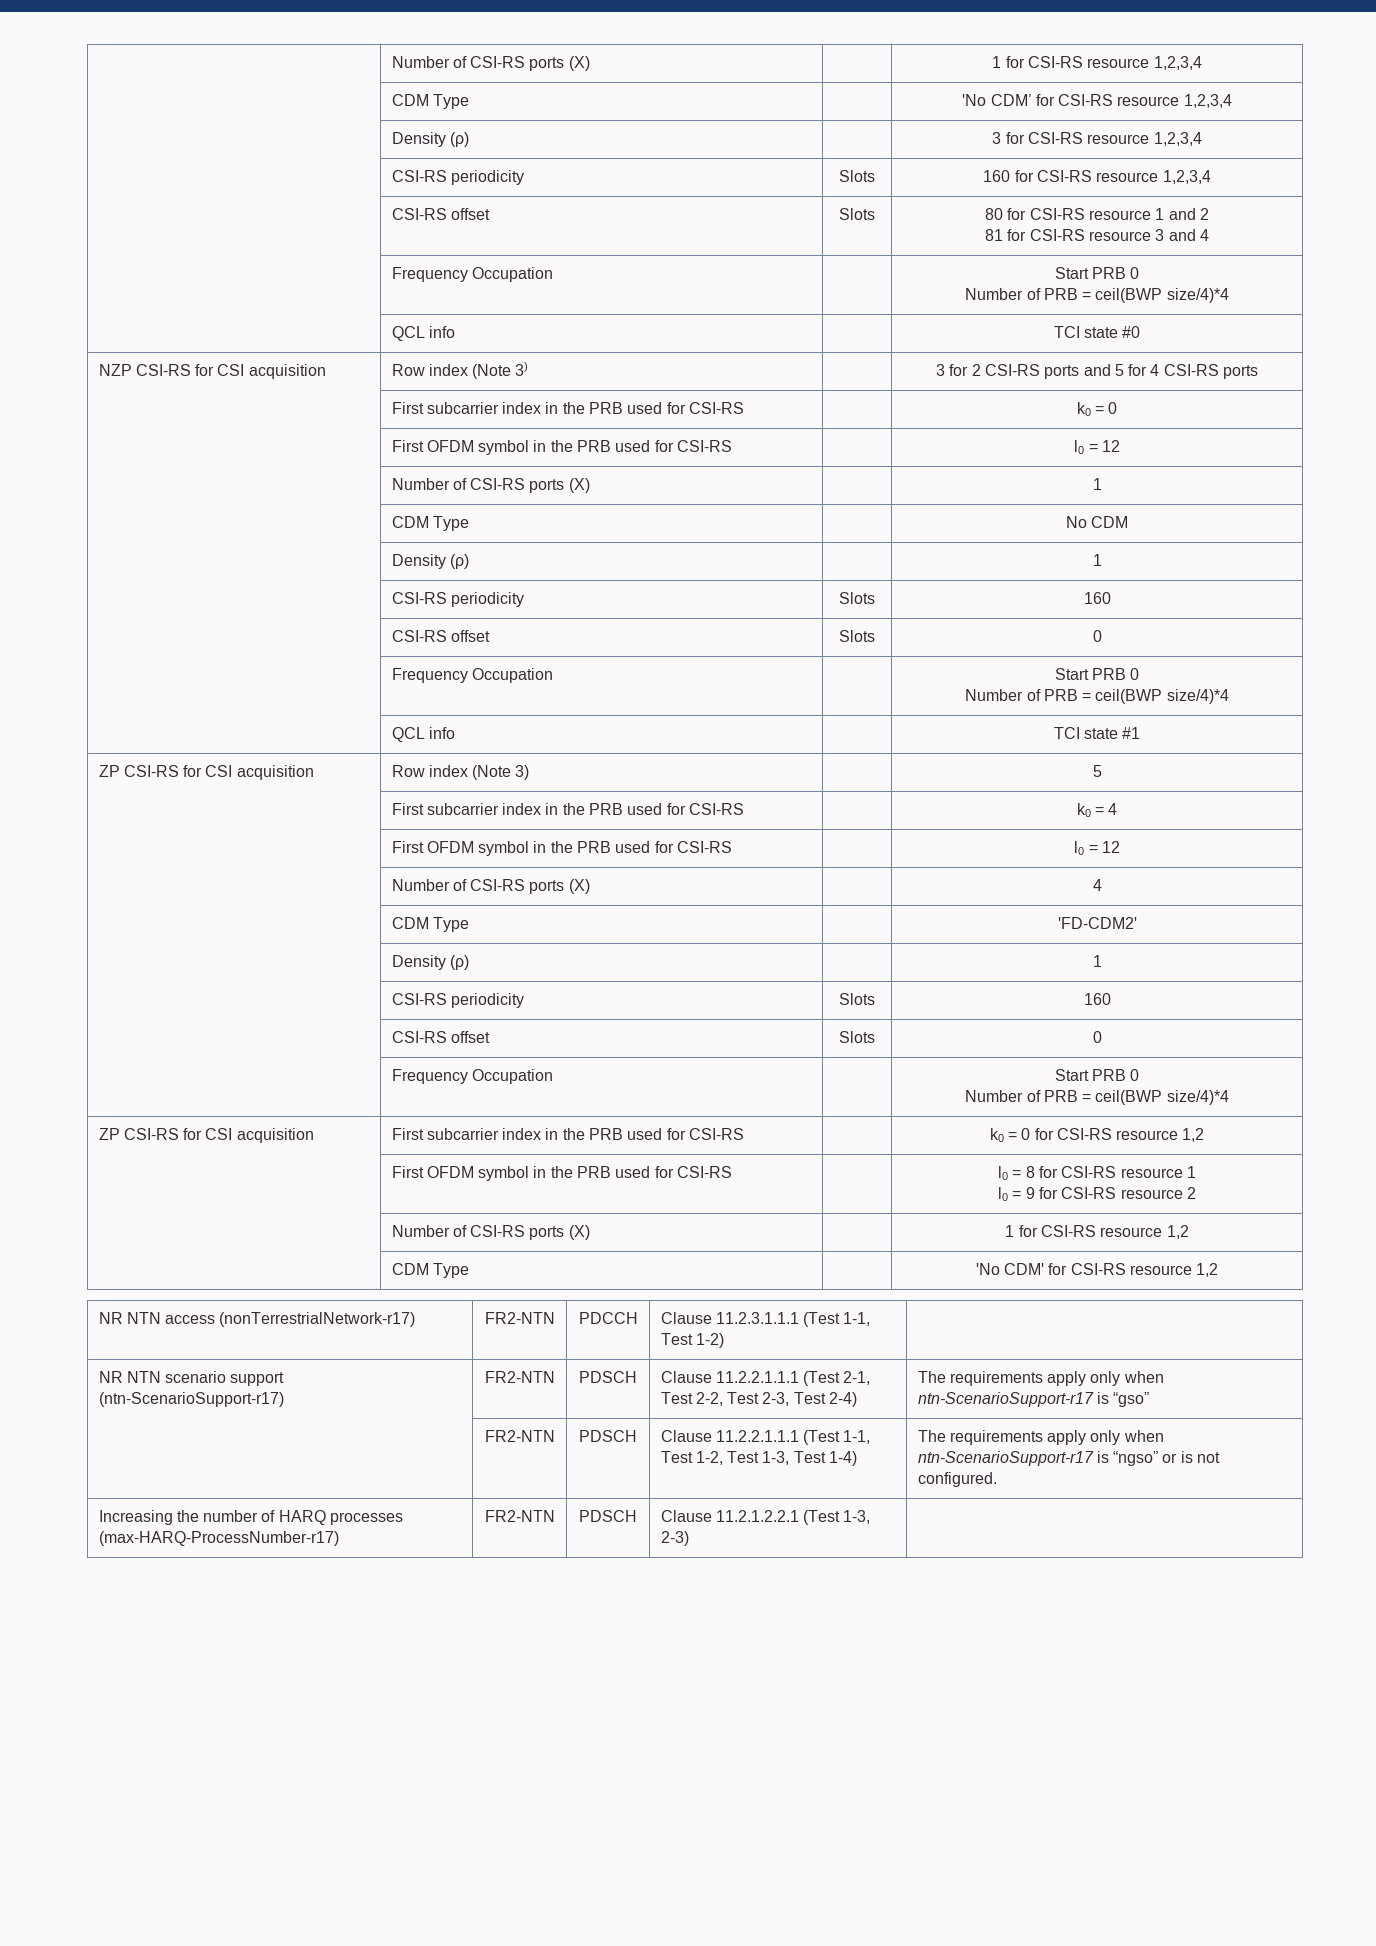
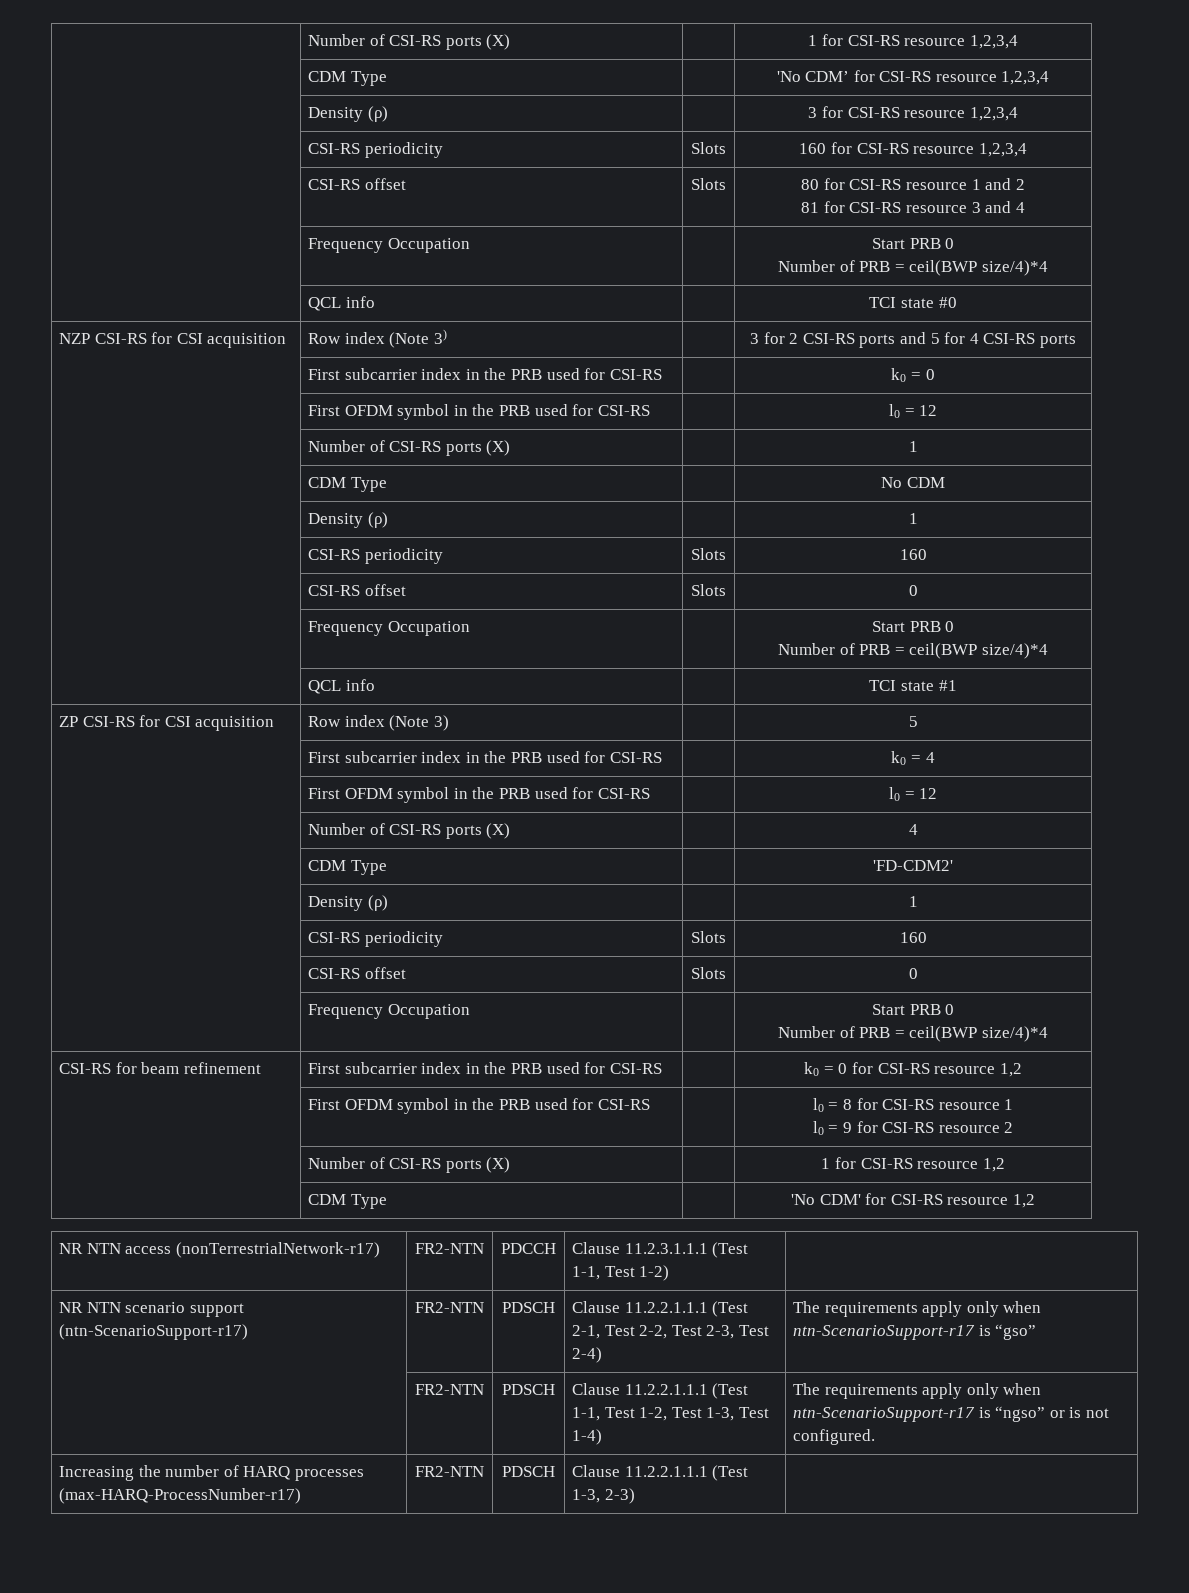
- ZP CSI-RS for CSI acquisition | First subcarrier index in the PRB used for CSI-RS | | k0 = 0 for CSI-RS resource 1,2
+ CSI-RS for beam refinement | First subcarrier index in the PRB used for CSI-RS | | k0 = 0 for CSI-RS resource 1,2
- Increasing the number of HARQ processes (max-HARQ-ProcessNumber-r17) | FR2-NTN | PDSCH | Clause 11.2.1.2.2.1 (Test 1-3, 2-3) |
+ Increasing the number of HARQ processes (max-HARQ-ProcessNumber-r17) | FR2-NTN | PDSCH | Clause 11.2.2.1.1.1 (Test 1-3, 2-3) |

